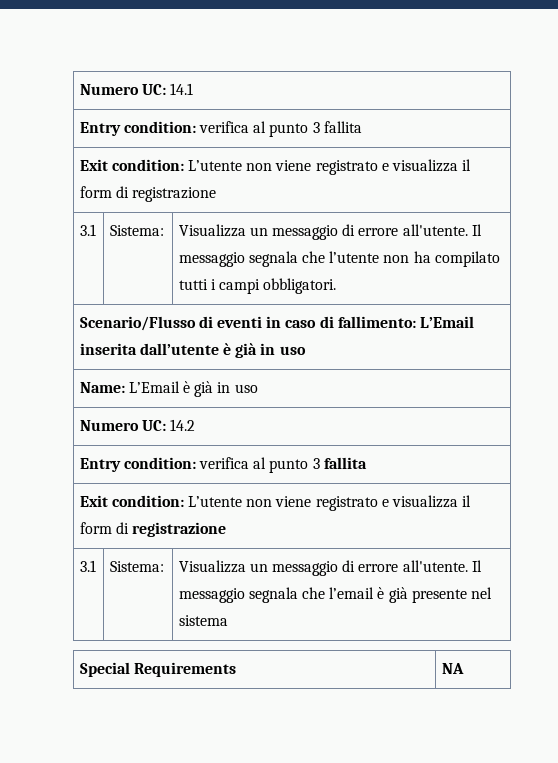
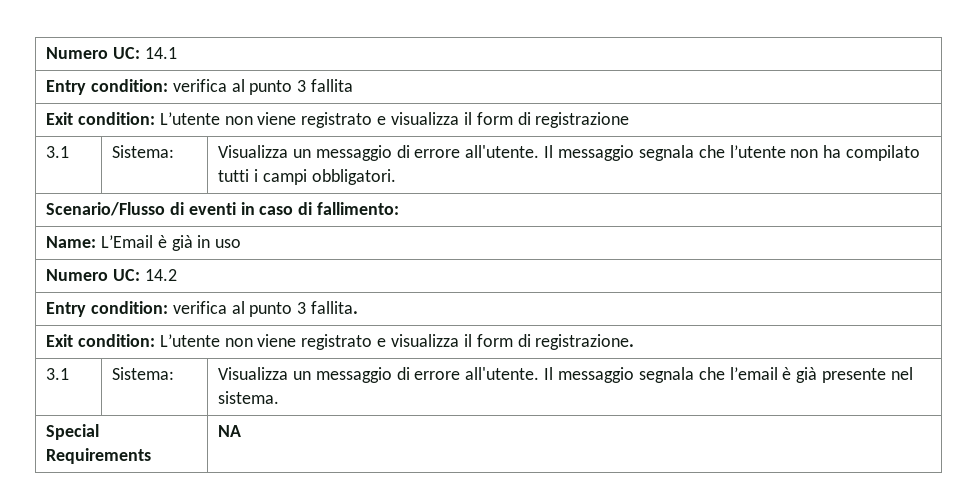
- Scenario/Flusso di eventi in caso di fallimento: L’Email inserita dall’utente è già in uso
+ Scenario/Flusso di eventi in caso di fallimento:
  Numero UC: 14.2
- Entry condition: verifica al punto 3 fallita
- Exit condition: L’utente non viene registrato e visualizza il form di registrazione
+ Entry condition: verifica al punto 3 fallita.
+ Exit condition: L’utente non viene registrato e visualizza il form di registrazione.
- 3.1 | Sistema: | Visualizza un messaggio di errore all'utente. Il messaggio segnala che l’email è già presente nel sistema
+ 3.1 | Sistema: | Visualizza un messaggio di errore all'utente. Il messaggio segnala che l’email è già presente nel sistema.

